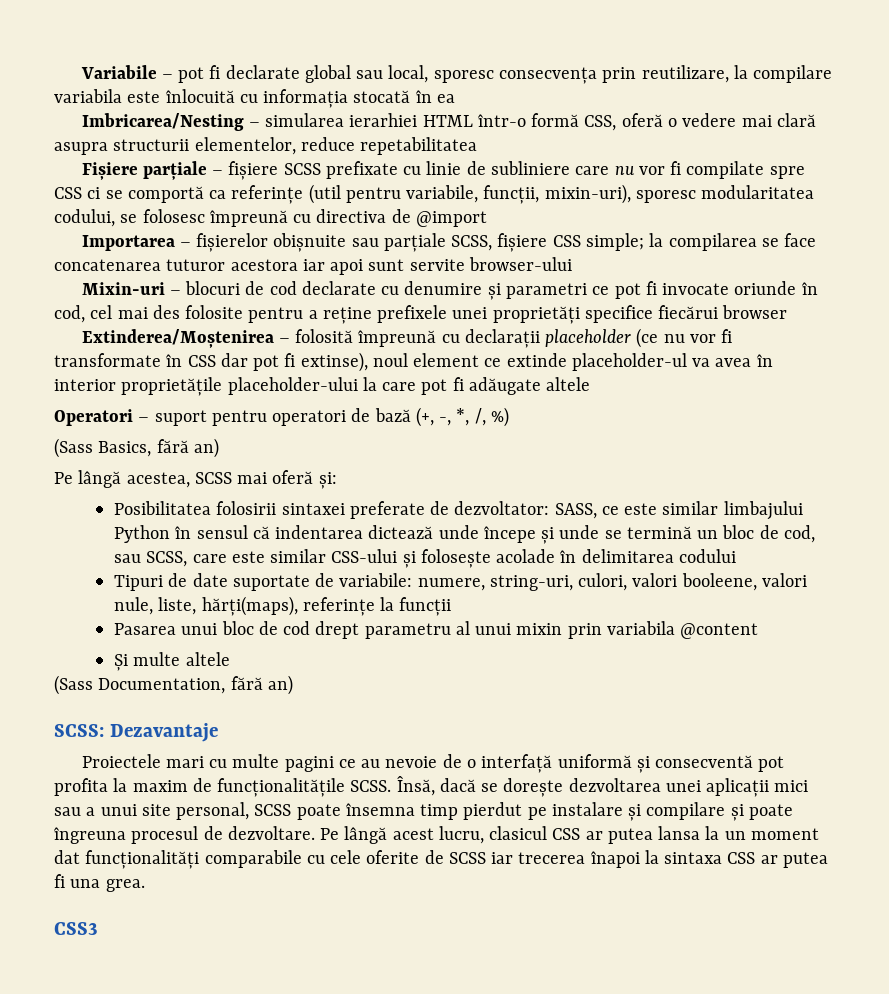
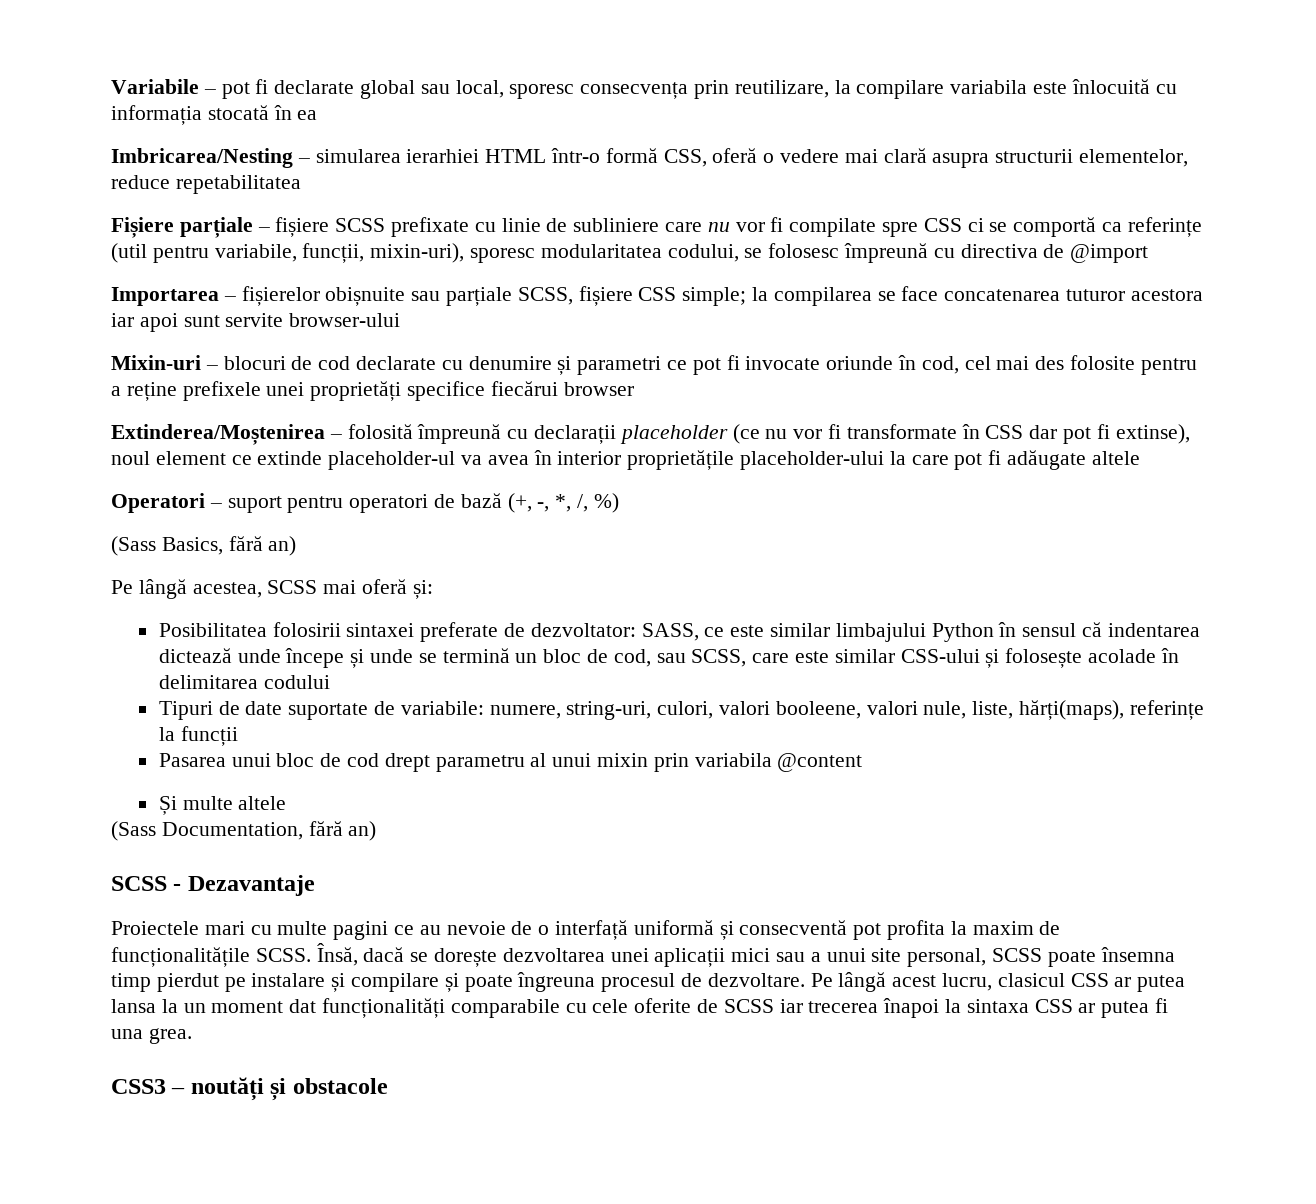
- SCSS: Dezavantaje
+ SCSS - Dezavantaje
- CSS3
+ CSS3 – noutăți și obstacole

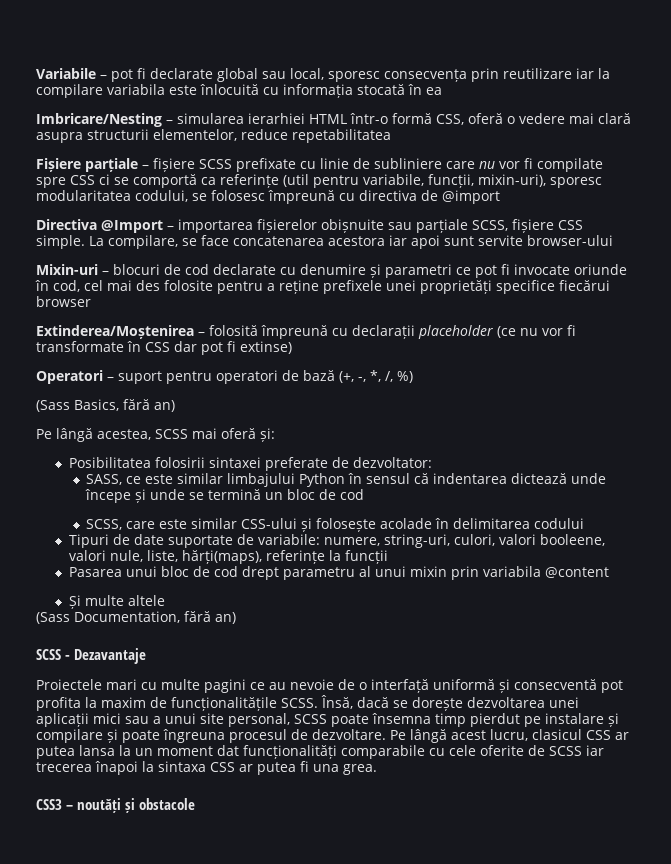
- Variabile – pot fi declarate global sau local, sporesc consecvența prin reutilizare, la compilare variabila este înlocuită cu informația stocată în ea
+ Variabile – pot fi declarate global sau local, sporesc consecvența prin reutilizare iar la compilare variabila este înlocuită cu informația stocată în ea
- Imbricarea/Nesting – simularea ierarhiei HTML într-o formă CSS, oferă o vedere mai clară asupra structurii elementelor, reduce repetabilitatea
+ Imbricare/Nesting – simularea ierarhiei HTML într-o formă CSS, oferă o vedere mai clară asupra structurii elementelor, reduce repetabilitatea
- Importarea – fișierelor obișnuite sau parțiale SCSS, fișiere CSS simple; la compilarea se face concatenarea tuturor acestora iar apoi sunt servite browser-ului
+ Directiva @Import – importarea fișierelor obișnuite sau parțiale SCSS, fișiere CSS simple. La compilare, se face concatenarea acestora iar apoi sunt servite browser-ului
- Extinderea/Moștenirea – folosită împreună cu declarații placeholder (ce nu vor fi transformate în CSS dar pot fi extinse), noul element ce extinde placeholder-ul va avea în interior proprietățile placeholder-ului la care pot fi adăugate altele
+ Extinderea/Moștenirea – folosită împreună cu declarații placeholder (ce nu vor fi transformate în CSS dar pot fi extinse)
- Posibilitatea folosirii sintaxei preferate de dezvoltator: SASS, ce este similar limbajului Python în sensul că indentarea dictează unde începe și unde se termină un bloc de cod, sau SCSS, care este similar CSS-ului și folosește acolade în delimitarea codului
+ Posibilitatea folosirii sintaxei preferate de dezvoltator:
+ SASS, ce este similar limbajului Python în sensul că indentarea dictează unde începe și unde se termină un bloc de cod
+ SCSS, care este similar CSS-ului și folosește acolade în delimitarea codului

